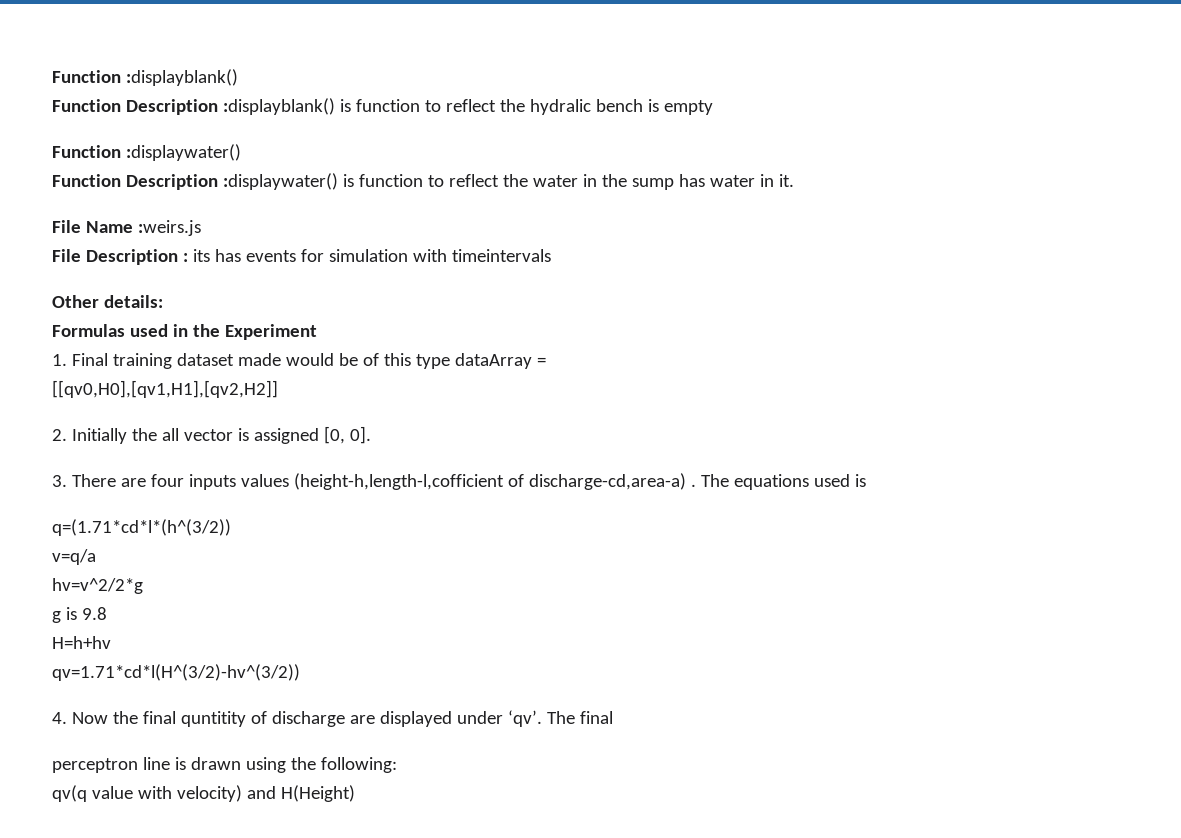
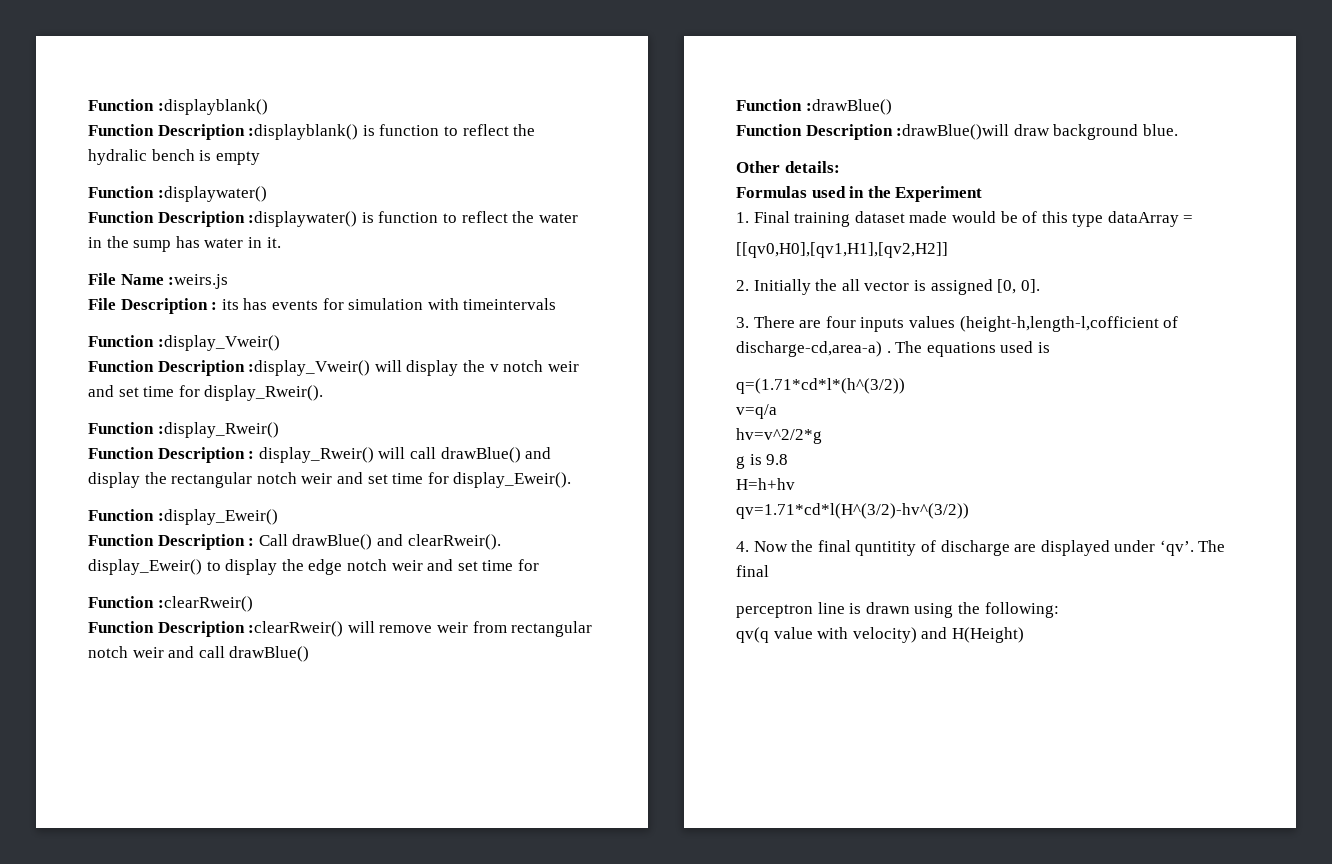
+ Function :display_Vweir()
+ Function Description :display_Vweir() will display the v notch weir and set time for display_Rweir().
+ Function :display_Rweir()
+ Function Description : display_Rweir() will call drawBlue() and display the rectangular notch weir and set time for display_Eweir().
+ Function :display_Eweir()
+ Function Description : Call drawBlue() and clearRweir(). display_Eweir() to display the edge notch weir and set time for
+ Function :clearRweir()
+ Function Description :clearRweir() will remove weir from rectangular notch weir and call drawBlue()
+ Function :drawBlue()
+ Function Description :drawBlue()will draw background blue.

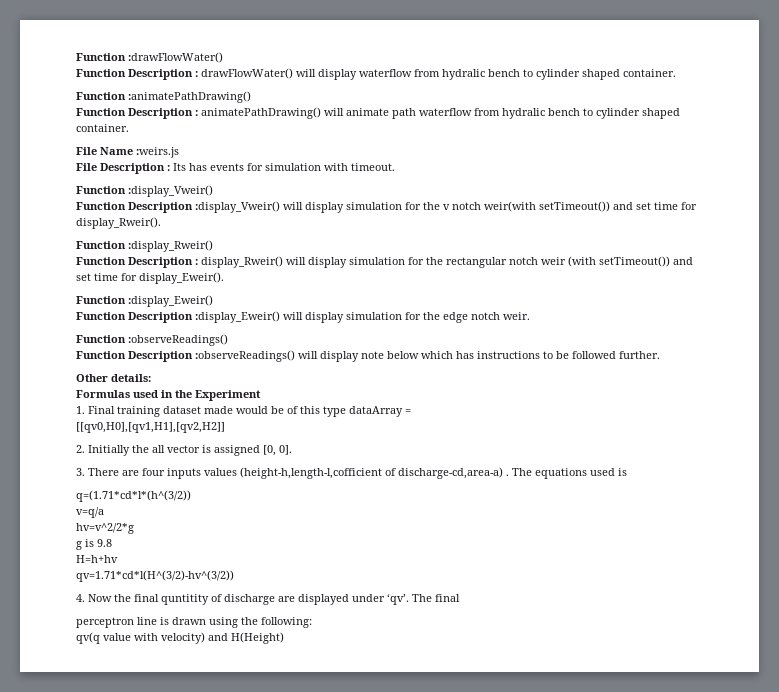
- Function :displayblank()
- Function Description :displayblank() is function to reflect the hydralic bench is empty
- Function :displaywater()
- Function Description :displaywater() is function to reflect the water in the sump has water in it.
+ Function :drawFlowWater()
+ Function Description : drawFlowWater() will display waterflow from hydralic bench to cylinder shaped container.
+ Function :animatePathDrawing()
+ Function Description : animatePathDrawing() will animate path waterflow from hydralic bench to cylinder shaped container.
- File Description : its has events for simulation with timeintervals
+ File Description : Its has events for simulation with timeout.
- Function Description :display_Vweir() will display the v notch weir and set time for display_Rweir().
+ Function Description :display_Vweir() will display simulation for the v notch weir(with setTimeout()) and set time for display_Rweir().
- Function Description : display_Rweir() will call drawBlue() and display the rectangular notch weir and set time for display_Eweir().
+ Function Description : display_Rweir() will display simulation for the rectangular notch weir (with setTimeout()) and set time for display_Eweir().
- Function Description : Call drawBlue() and clearRweir(). display_Eweir() to display the edge notch weir and set time for
- Function :clearRweir()
- Function Description :clearRweir() will remove weir from rectangular notch weir and call drawBlue()
- Function :drawBlue()
- Function Description :drawBlue()will draw background blue.
+ Function Description :display_Eweir() will display simulation for the edge notch weir.
+ Function :observeReadings()
+ Function Description :observeReadings() will display note below which has instructions to be followed further.

